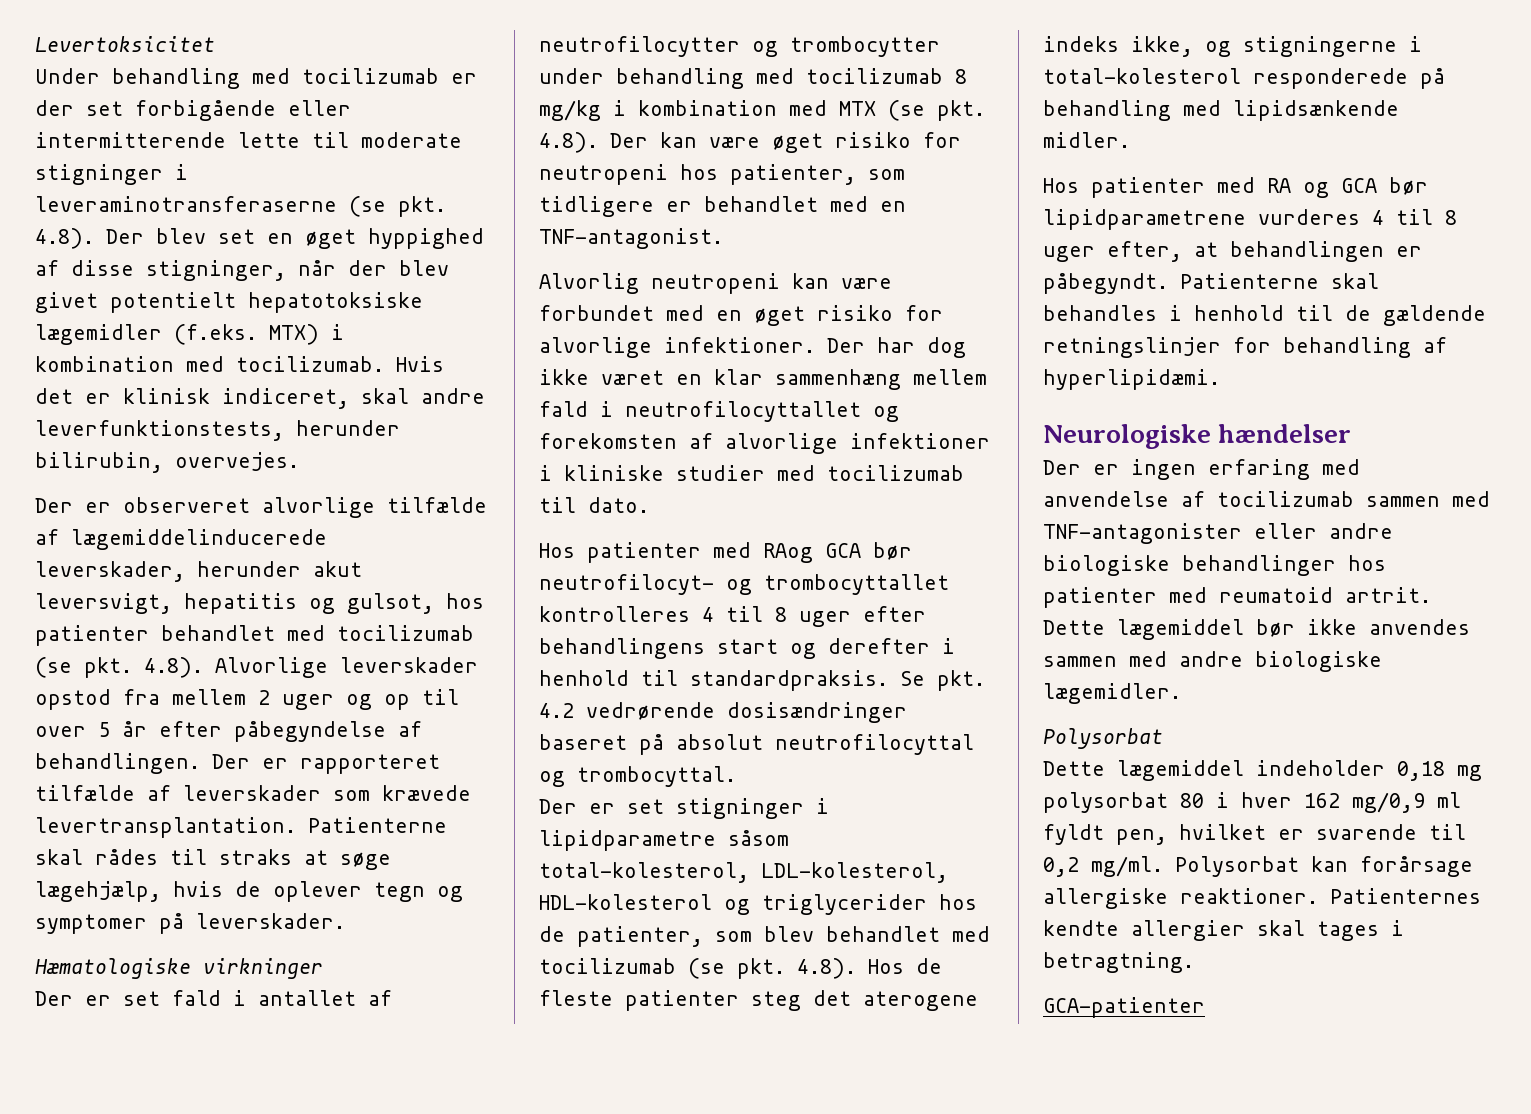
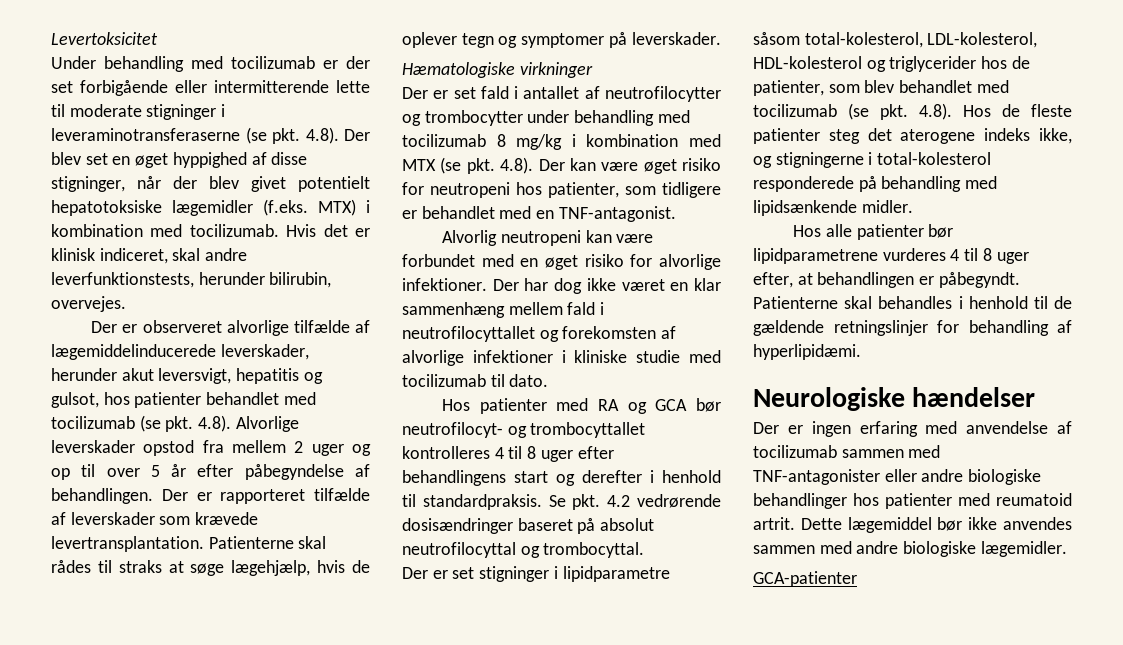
- Der har dog ikke været en klar sammenhæng mellem fald i neutrofilocyttallet og forekomsten af alvorlige infektioner i kliniske studier med tocilizumab til dato.
+ Der har dog ikke været en klar sammenhæng mellem fald i neutrofilocyttallet og forekomsten af alvorlige infektioner i kliniske studie med tocilizumab til dato.
- Hos patienter med RAog GCA bør neutrofilocyt- og trombocyttallet kontrolleres 4 til 8 uger efter behandlingens start og derefter i henhold til standardpraksis.
+ Hos patienter med RA og GCA bør neutrofilocyt- og trombocyttallet kontrolleres 4 til 8 uger efter behandlingens start og derefter i henhold til standardpraksis.
- Hos patienter med RA og GCA bør lipidparametrene vurderes 4 til 8 uger efter, at behandlingen er påbegyndt.
+ Hos alle patienter bør lipidparametrene vurderes 4 til 8 uger efter, at behandlingen er påbegyndt.
  Dette lægemiddel bør ikke anvendes sammen med andre biologiske lægemidler.
- Polysorbat
- Dette lægemiddel indeholder 0,18 mg polysorbat 80 i hver 162 mg/0,9 ml fyldt pen, hvilket er svarende til 0,2 mg/ml. Polysorbat kan forårsage allergiske reaktioner. Patienternes kendte allergier skal tages i betragtning.

